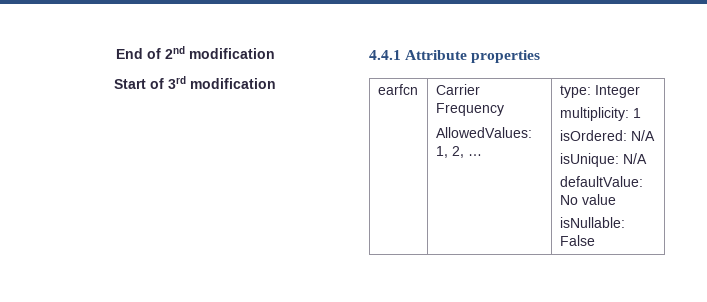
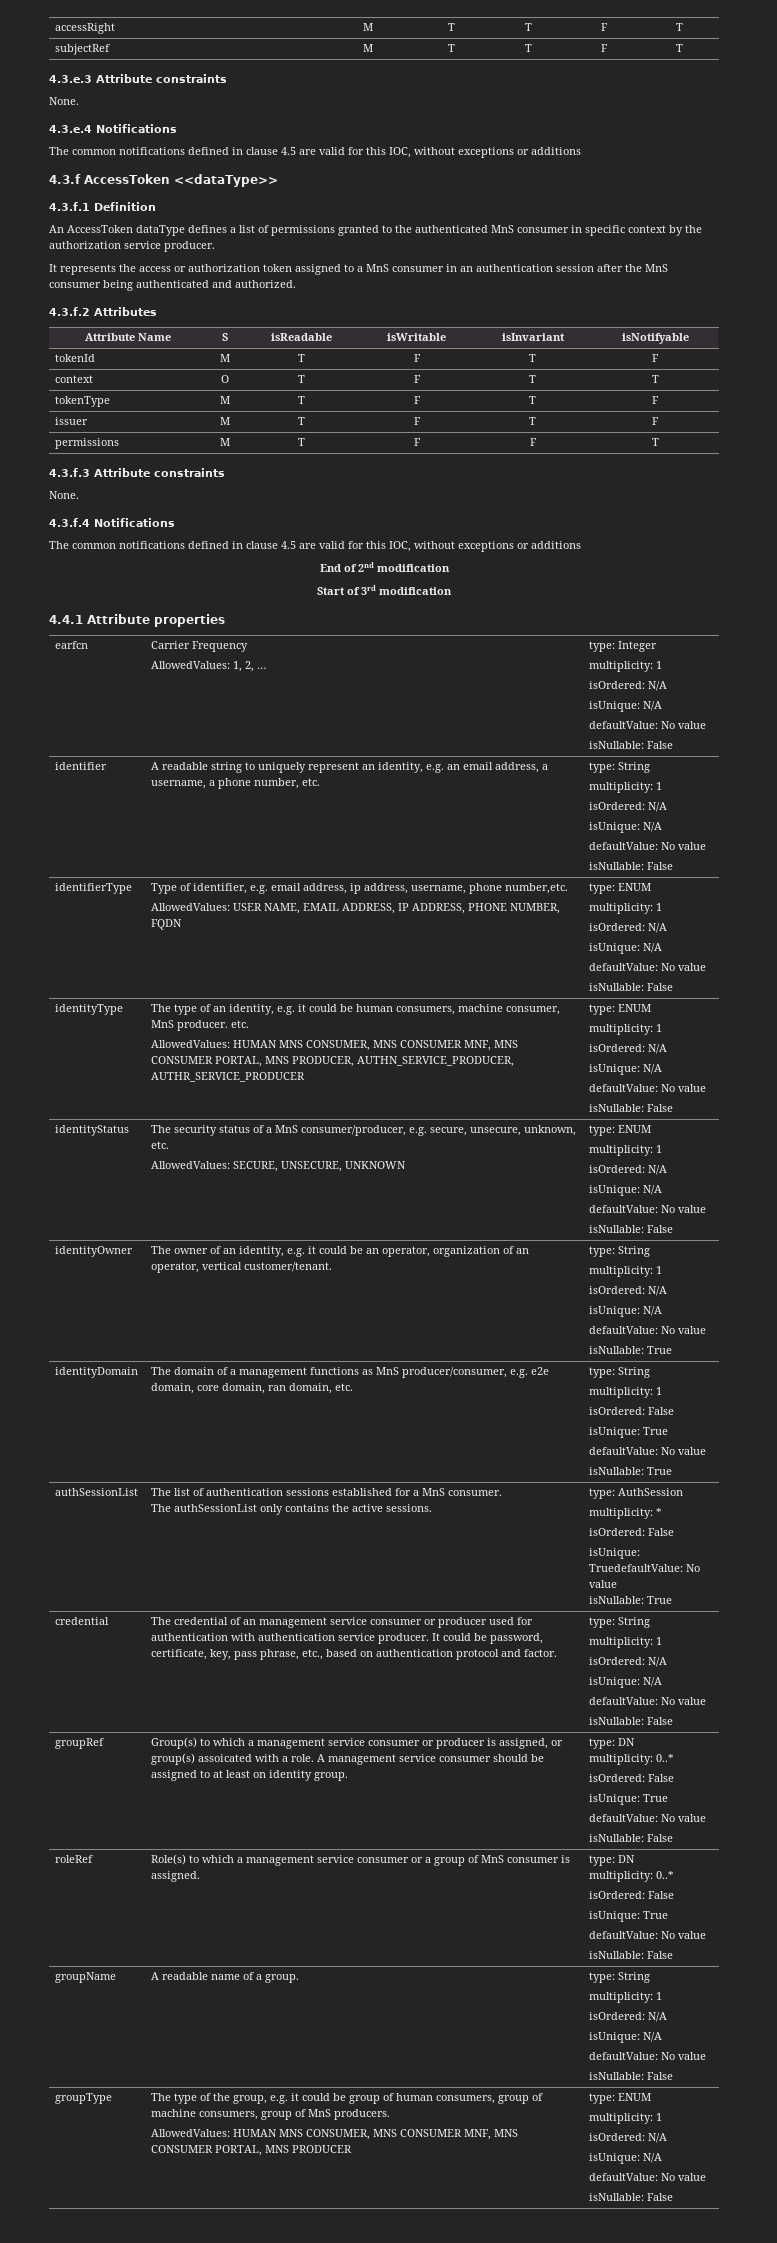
+ accessRight | M | T | T | F | T
+ subjectRef | M | T | T | F | T
+ 4.3.e.3 Attribute constraints
+ None.
+ 4.3.e.4 Notifications
+ The common notifications defined in clause 4.5 are valid for this IOC, without exceptions or additions
+ 4.3.f AccessToken <<dataType>>
+ 4.3.f.1 Definition
+ An AccessToken dataType defines a list of permissions granted to the authenticated MnS consumer in specific context by the authorization service producer.
+ It represents the access or authorization token assigned to a MnS consumer in an authentication session after the MnS consumer being authenticated and authorized.
+ 4.3.f.2 Attributes
+ Attribute Name | S | isReadable | isWritable | isInvariant | isNotifyable
+ tokenId | M | T | F | T | F
+ context | O | T | F | T | T
+ tokenType | M | T | F | T | F
+ issuer | M | T | F | T | F
+ permissions | M | T | F | F | T
+ 4.3.f.3 Attribute constraints
+ None.
+ 4.3.f.4 Notifications
+ The common notifications defined in clause 4.5 are valid for this IOC, without exceptions or additions
+ identifier | A readable string to uniquely represent an identity, e.g. an email address, a username, a phone number, etc. | type: String
+ multiplicity: 1
+ isOrdered: N/A
+ isUnique: N/A
+ defaultValue: No value
+ isNullable: False
+ identifierType | Type of identifier, e.g. email address, ip address, username, phone number,etc.
+ AllowedValues: USER NAME, EMAIL ADDRESS, IP ADDRESS, PHONE NUMBER, FQDN | type: ENUM
+ multiplicity: 1
+ isOrdered: N/A
+ isUnique: N/A
+ defaultValue: No value
+ isNullable: False
+ identityType | The type of an identity, e.g. it could be human consumers, machine consumer, MnS producer. etc.
+ AllowedValues: HUMAN MNS CONSUMER, MNS CONSUMER MNF, MNS CONSUMER PORTAL, MNS PRODUCER, AUTHN_SERVICE_PRODUCER, AUTHR_SERVICE_PRODUCER | type: ENUM
+ multiplicity: 1
+ isOrdered: N/A
+ isUnique: N/A
+ defaultValue: No value
+ isNullable: False
+ identityStatus | The security status of a MnS consumer/producer, e.g. secure, unsecure, unknown, etc.
+ AllowedValues: SECURE, UNSECURE, UNKNOWN | type: ENUM
+ multiplicity: 1
+ isOrdered: N/A
+ isUnique: N/A
+ defaultValue: No value
+ isNullable: False
+ identityOwner | The owner of an identity, e.g. it could be an operator, organization of an operator, vertical customer/tenant. | type: String
+ multiplicity: 1
+ isOrdered: N/A
+ isUnique: N/A
+ defaultValue: No value
+ isNullable: True
+ identityDomain | The domain of a management functions as MnS producer/consumer, e.g. e2e domain, core domain, ran domain, etc. | type: String
+ multiplicity: 1
+ isOrdered: False
+ isUnique: True
+ defaultValue: No value
+ isNullable: True
+ authSessionList | The list of authentication sessions established for a MnS consumer.
+ The authSessionList only contains the active sessions. | type: AuthSession
+ multiplicity: *
+ isOrdered: False
+ isUnique: TruedefaultValue: No value
+ isNullable: True
+ credential | The credential of an management service consumer or producer used for authentication with authentication service producer. It could be password, certificate, key, pass phrase, etc., based on authentication protocol and factor. | type: String
+ multiplicity: 1
+ isOrdered: N/A
+ isUnique: N/A
+ defaultValue: No value
+ isNullable: False
+ groupRef | Group(s) to which a management service consumer or producer is assigned, or group(s) assoicated with a role. A management service consumer should be assigned to at least on identity group. | type: DN
+ multiplicity: 0..*
+ isOrdered: False
+ isUnique: True
+ defaultValue: No value
+ isNullable: False
+ roleRef | Role(s) to which a management service consumer or a group of MnS consumer is assigned. | type: DN
+ multiplicity: 0..*
+ isOrdered: False
+ isUnique: True
+ defaultValue: No value
+ isNullable: False
+ groupName | A readable name of a group. | type: String
+ multiplicity: 1
+ isOrdered: N/A
+ isUnique: N/A
+ defaultValue: No value
+ isNullable: False
+ groupType | The type of the group, e.g. it could be group of human consumers, group of machine consumers, group of MnS producers.
+ AllowedValues: HUMAN MNS CONSUMER, MNS CONSUMER MNF, MNS CONSUMER PORTAL, MNS PRODUCER | type: ENUM
+ multiplicity: 1
+ isOrdered: N/A
+ isUnique: N/A
+ defaultValue: No value
+ isNullable: False

